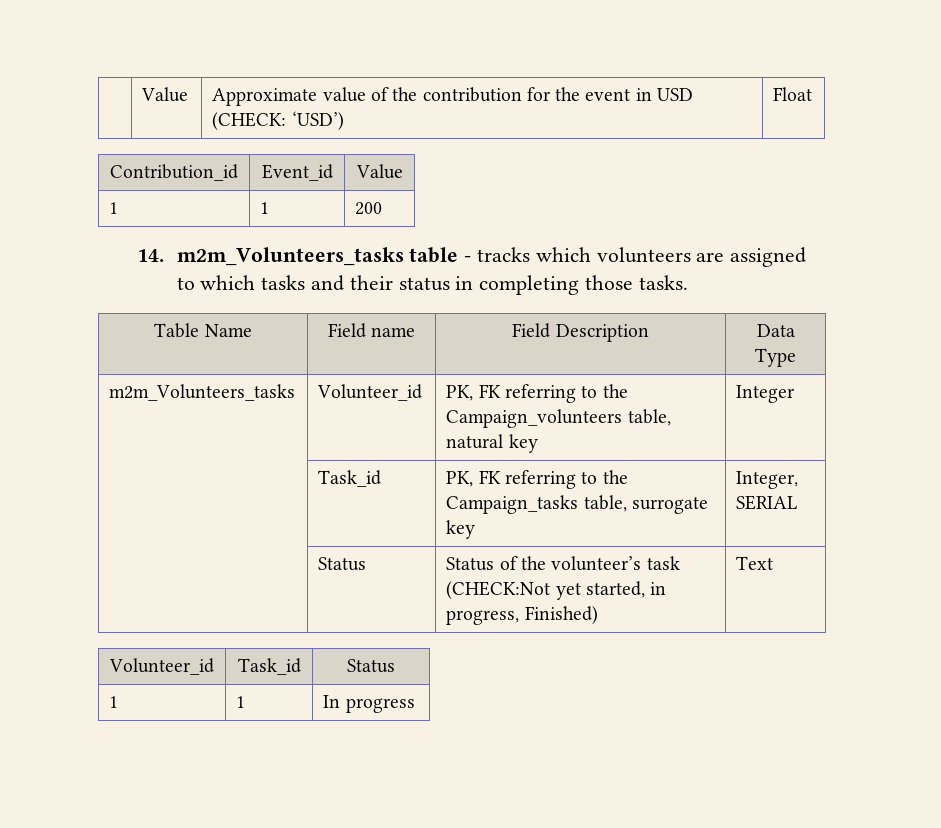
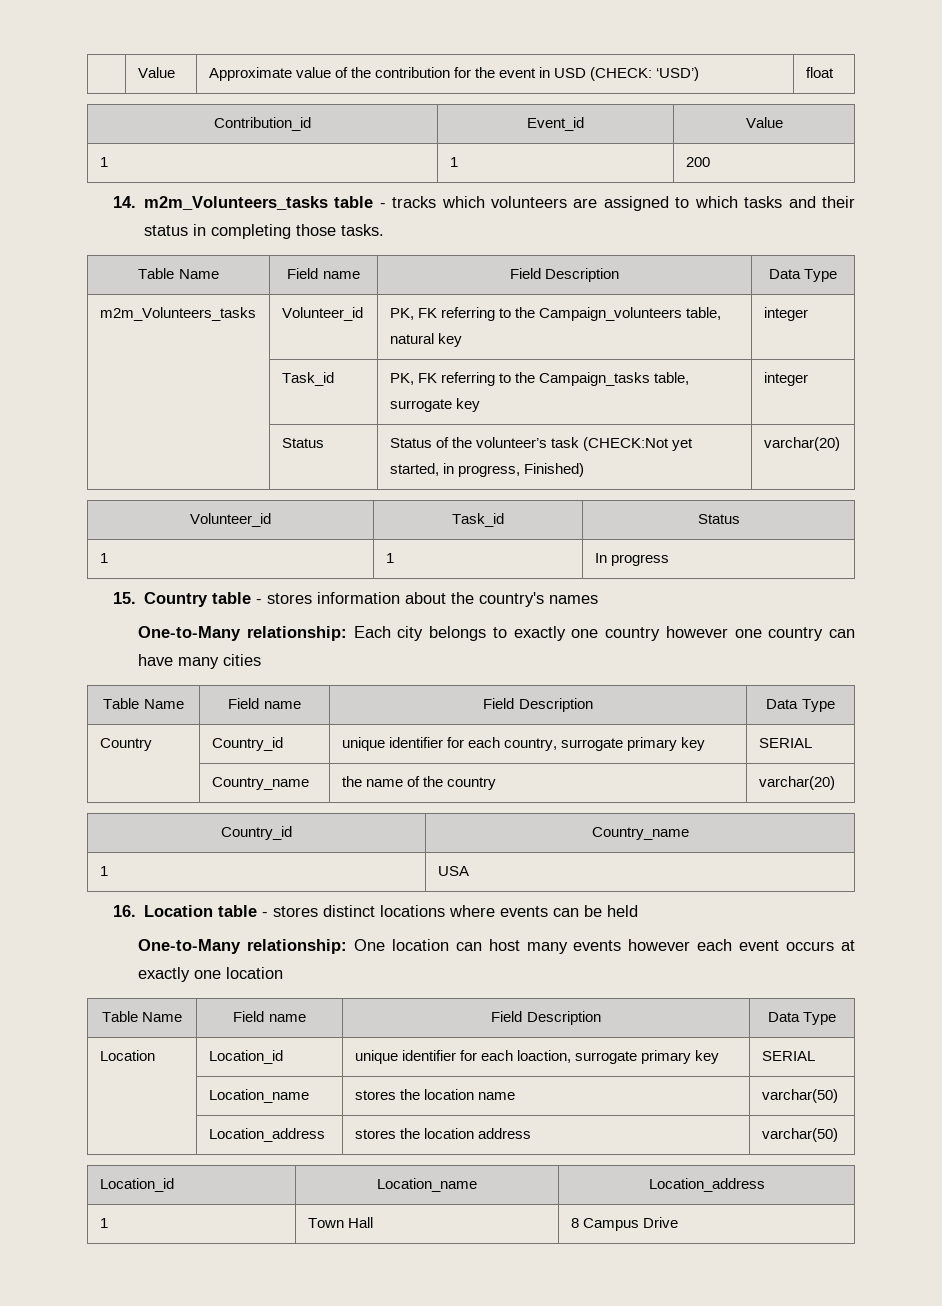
- | Value | Approximate value of the contribution for the event in USD (CHECK: ‘USD’) | Float
+ | Value | Approximate value of the contribution for the event in USD (CHECK: ‘USD’) | float
- m2m_Volunteers_tasks | Volunteer_id | PK, FK referring to the Campaign_volunteers table, natural key | Integer
+ m2m_Volunteers_tasks | Volunteer_id | PK, FK referring to the Campaign_volunteers table, natural key | integer
- | Task_id | PK, FK referring to the Campaign_tasks table, surrogate key | Integer, SERIAL
+ | Task_id | PK, FK referring to the Campaign_tasks table, surrogate key | integer
- | Status | Status of the volunteer’s task (CHECK:Not yet started, in progress, Finished) | Text
+ | Status | Status of the volunteer’s task (CHECK:Not yet started, in progress, Finished) | varchar(20)
+ 15. Country table - stores information about the country's names
+ One-to-Many relationship: Each city belongs to exactly one country however one country can have many cities
+ Table Name | Field name | Field Description | Data Type
+ Country | Country_id | unique identifier for each country, surrogate primary key | SERIAL
+ | Country_name | the name of the country | varchar(20)
+ Country_id | Country_name
+ 1 | USA
+ 16. Location table - stores distinct locations where events can be held
+ One-to-Many relationship: One location can host many events however each event occurs at exactly one location
+ Table Name | Field name | Field Description | Data Type
+ Location | Location_id | unique identifier for each loaction, surrogate primary key | SERIAL
+ | Location_name | stores the location name | varchar(50)
+ | Location_address | stores the location address | varchar(50)
+ Location_id | Location_name | Location_address
+ 1 | Town Hall | 8 Campus Drive

